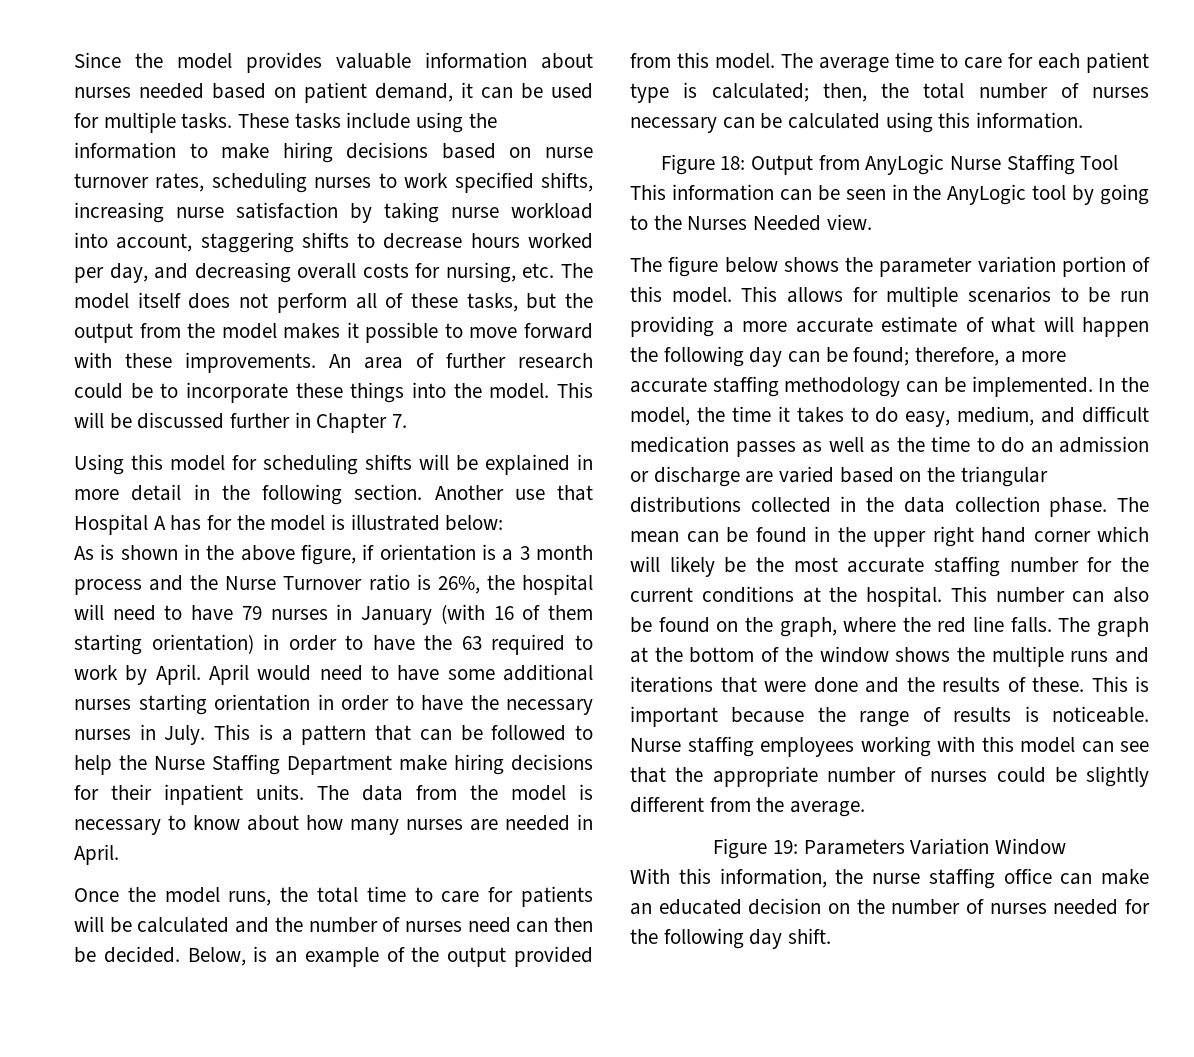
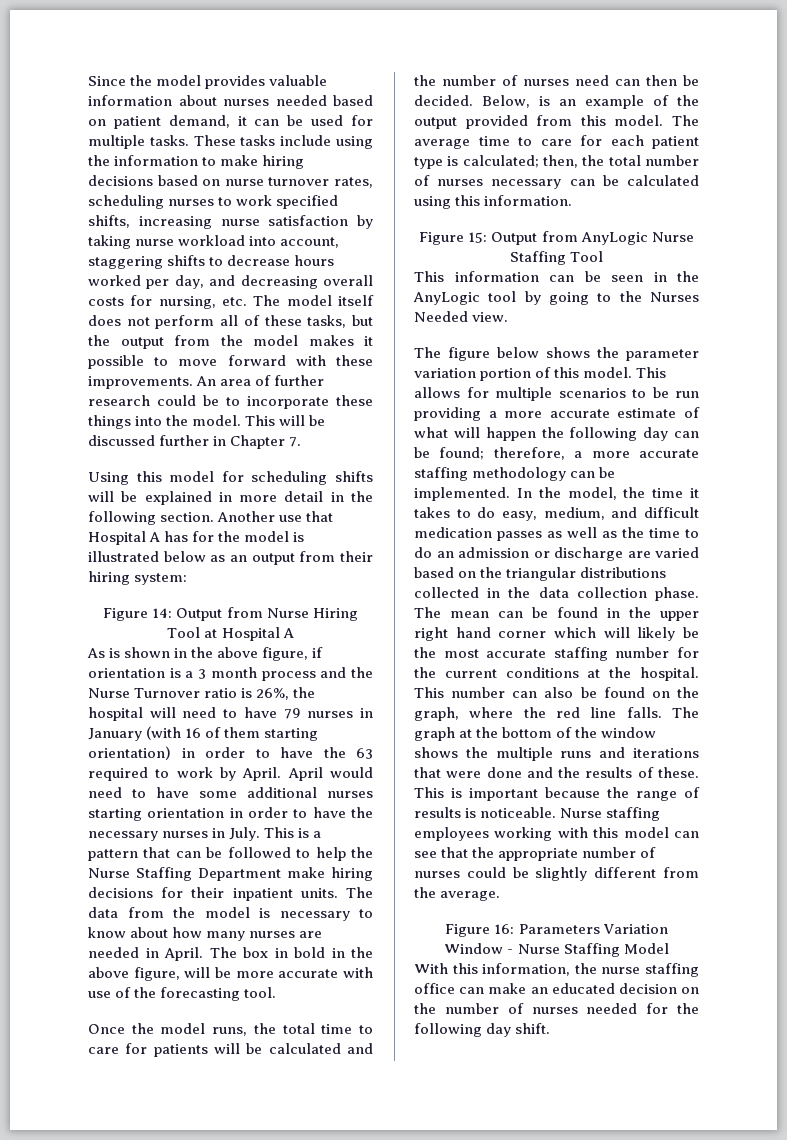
- Another use that Hospital A has for the model is illustrated below:
+ Another use that Hospital A has for the model is illustrated below as an output from their hiring system:
+ Figure 14: Output from Nurse Hiring Tool at Hospital A
+ The box in bold in the above figure, will be more accurate with use of the forecasting tool.
- Figure 18: Output from AnyLogic Nurse Staffing Tool
+ Figure 15: Output from AnyLogic Nurse Staffing Tool
- Figure 19: Parameters Variation Window
+ Figure 16: Parameters Variation Window - Nurse Staffing Model

